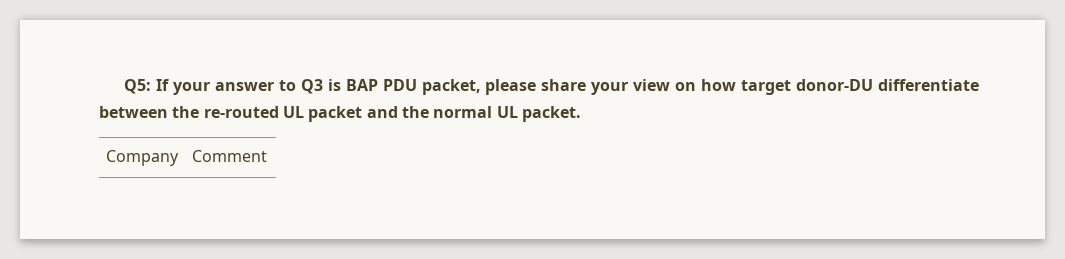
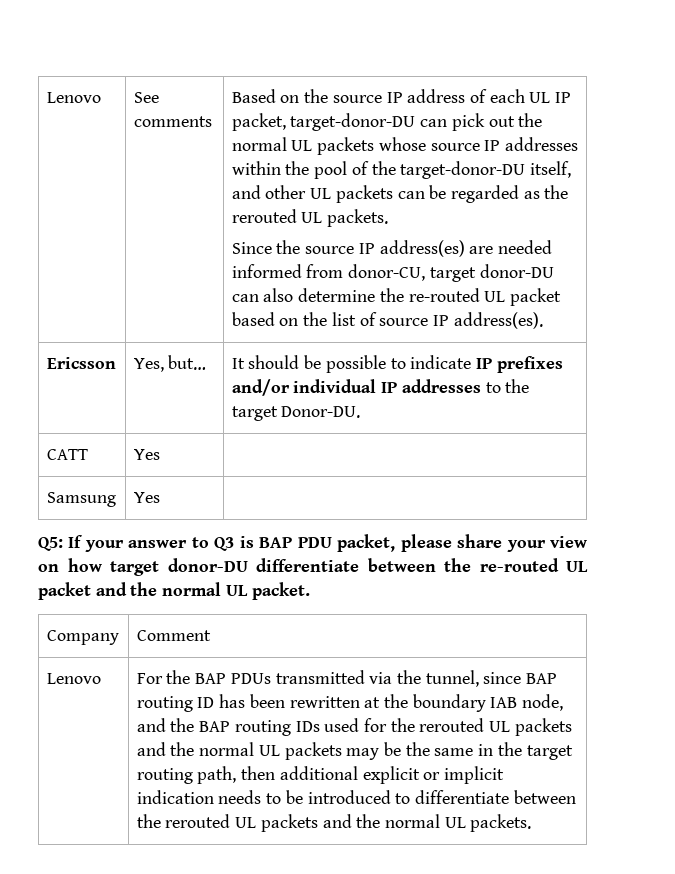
+ Lenovo | See comments | Based on the source IP address of each UL IP packet, target-donor-DU can pick out the normal UL packets whose source IP addresses within the pool of the target-donor-DU itself, and other UL packets can be regarded as the rerouted UL packets.
+ Since the source IP address(es) are needed informed from donor-CU, target donor-DU can also determine the re-routed UL packet based on the list of source IP address(es).
+ Ericsson | Yes, but… | It should be possible to indicate IP prefixes and/or individual IP addresses to the target Donor-DU.
+ CATT | Yes |
+ Samsung | Yes |
+ Lenovo | For the BAP PDUs transmitted via the tunnel, since BAP routing ID has been rewritten at the boundary IAB node, and the BAP routing IDs used for the rerouted UL packets and the normal UL packets may be the same in the target routing path, then additional explicit or implicit indication needs to be introduced to differentiate between the rerouted UL packets and the normal UL packets.

